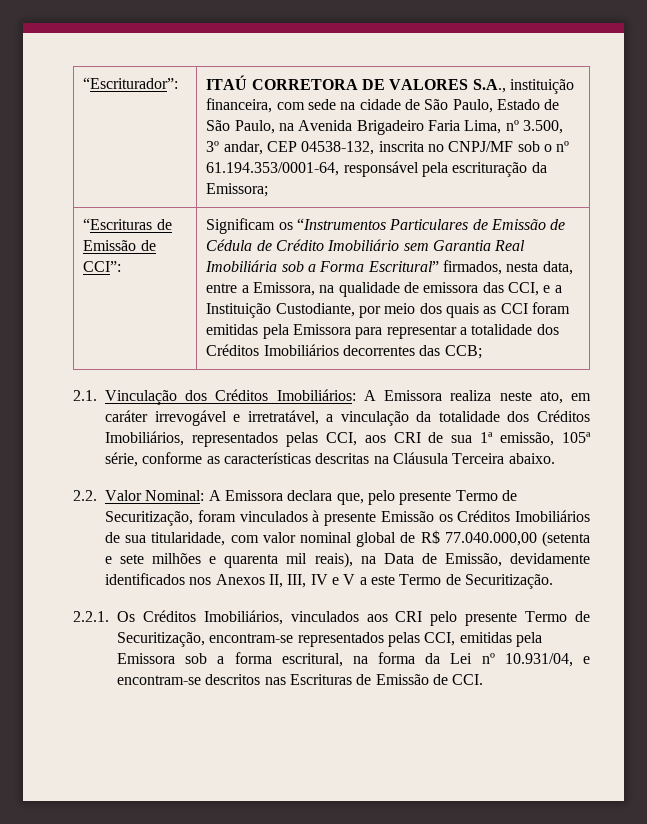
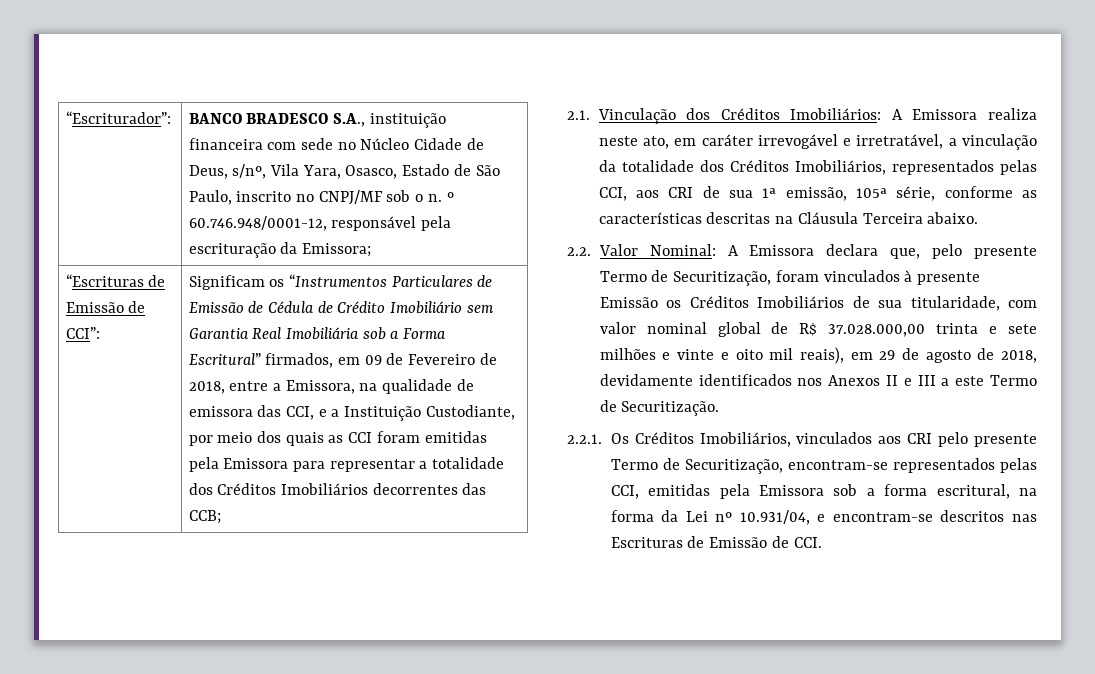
- ITAÚ CORRETORA DE VALORES S.A., instituição financeira, com sede na cidade de São Paulo, Estado de São Paulo, na Avenida Brigadeiro Faria Lima, nº 3.500, 3º andar, CEP 04538-132, inscrita no CNPJ/MF sob o nº 61.194.353/0001-64, responsável pela escrituração da Emissora;
+ BANCO BRADESCO S.A., instituição financeira com sede no Núcleo Cidade de Deus, s/nº, Vila Yara, Osasco, Estado de São Paulo, inscrito no CNPJ/MF sob o n. º 60.746.948/0001-12, responsável pela escrituração da Emissora;
- Significam os “Instrumentos Particulares de Emissão de Cédula de Crédito Imobiliário sem Garantia Real Imobiliária sob a Forma Escritural” firmados, nesta data, entre a Emissora, na qualidade de emissora das CCI, e a Instituição Custodiante, por meio dos quais as CCI foram emitidas pela Emissora para representar a totalidade dos Créditos Imobiliários decorrentes das CCB;
+ Significam os “Instrumentos Particulares de Emissão de Cédula de Crédito Imobiliário sem Garantia Real Imobiliária sob a Forma Escritural” firmados, em 09 de Fevereiro de 2018, entre a Emissora, na qualidade de emissora das CCI, e a Instituição Custodiante, por meio dos quais as CCI foram emitidas pela Emissora para representar a totalidade dos Créditos Imobiliários decorrentes das CCB;
- 2.2. Valor Nominal: A Emissora declara que, pelo presente Termo de Securitização, foram vinculados à presente Emissão os Créditos Imobiliários de sua titularidade, com valor nominal global de R$ 77.040.000,00 (setenta e sete milhões e quarenta mil reais), na Data de Emissão, devidamente identificados nos Anexos II, III, IV e V a este Termo de Securitização.
+ 2.2. Valor Nominal: A Emissora declara que, pelo presente Termo de Securitização, foram vinculados à presente Emissão os Créditos Imobiliários de sua titularidade, com valor nominal global de R$ 37.028.000,00 trinta e sete milhões e vinte e oito mil reais), em 29 de agosto de 2018, devidamente identificados nos Anexos II e III a este Termo de Securitização.

